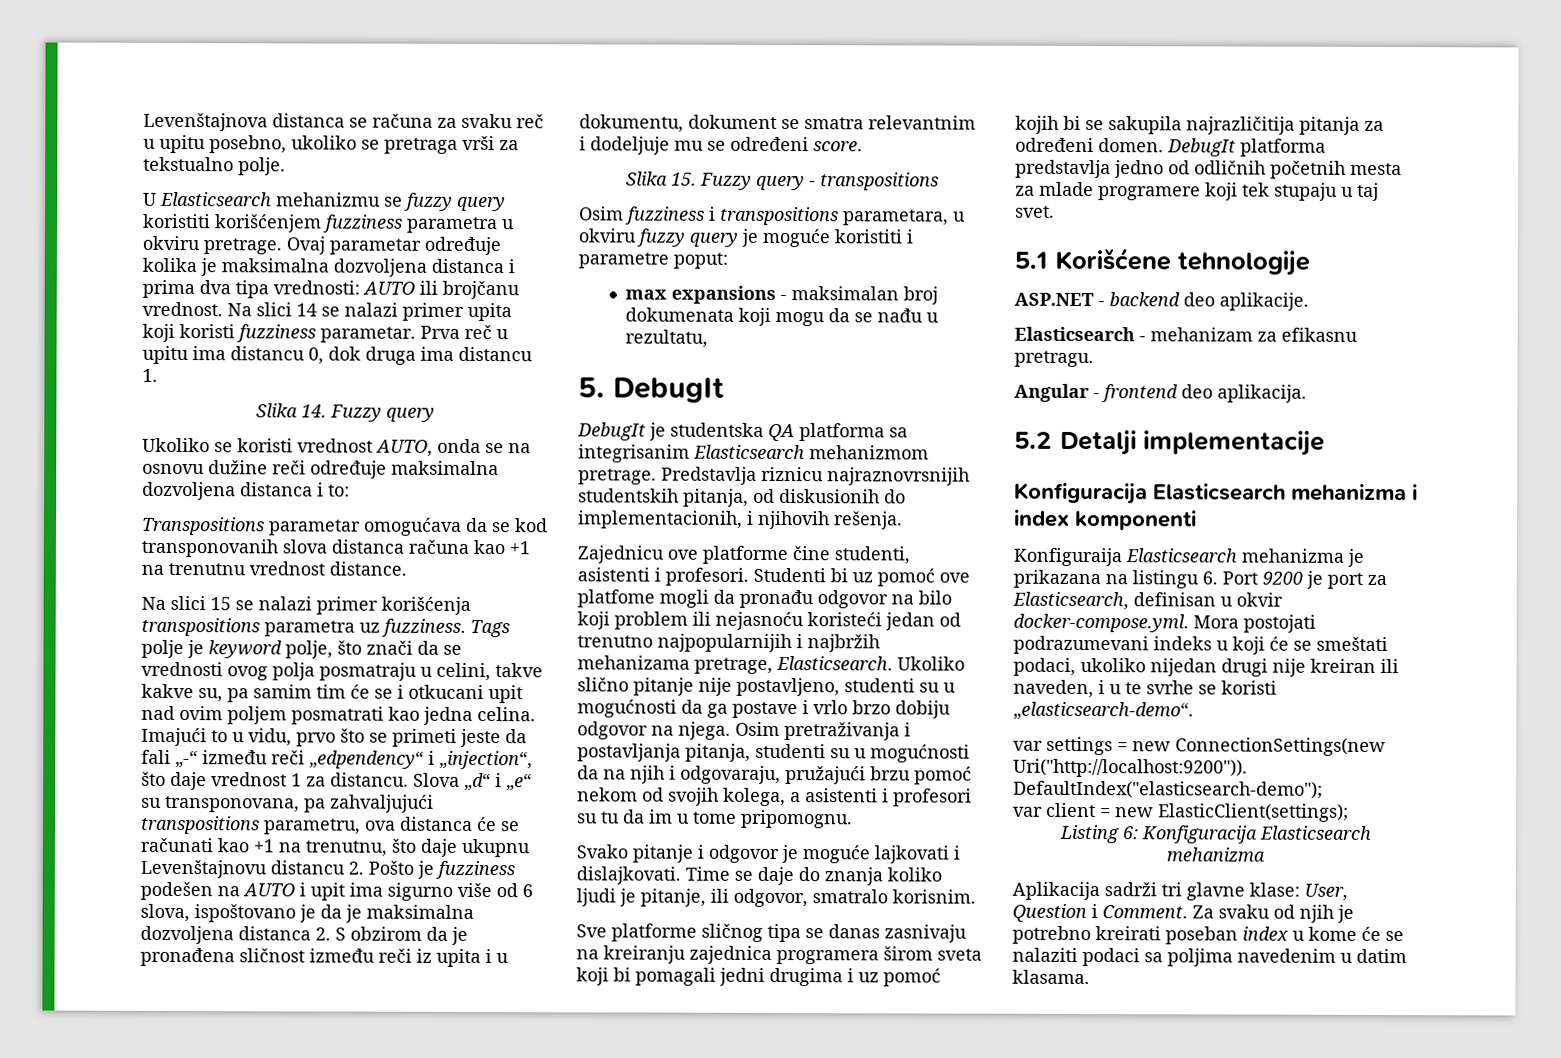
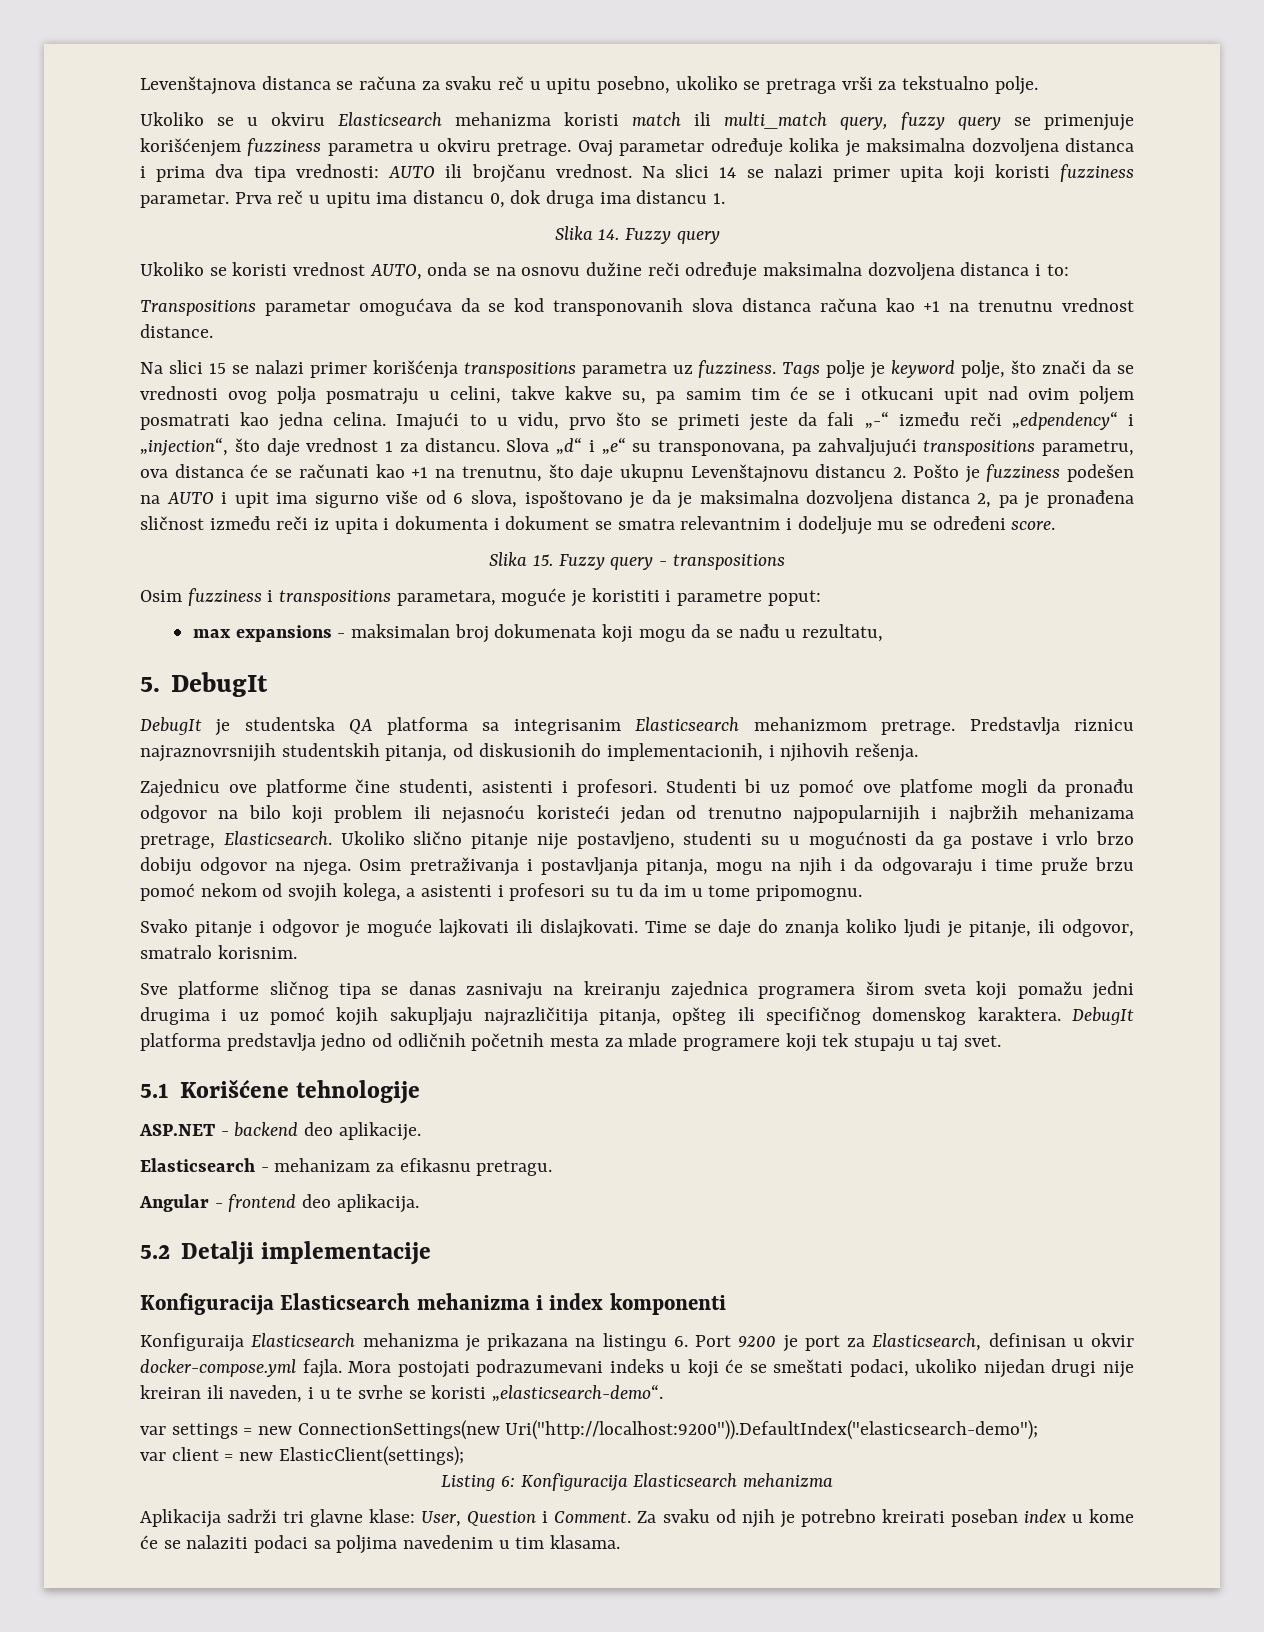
- U Elasticsearch mehanizmu se fuzzy query koristiti korišćenjem fuzziness parametra u okviru pretrage.
+ Ukoliko se u okviru Elasticsearch mehanizma koristi match ili multi_match query, fuzzy query se primenjuje korišćenjem fuzziness parametra u okviru pretrage.
- Slova „d“ i „e“ su transponovana, pa zahvaljujući transpositions parametru, ova distanca će se računati kao +1 na trenutnu, što daje ukupnu Levenštajnovu distancu 2. Pošto je fuzziness podešen na AUTO i upit ima sigurno više od 6 slova, ispoštovano je da je maksimalna dozvoljena distanca 2. S obzirom da je pronađena sličnost između reči iz upita i u dokumentu, dokument se smatra relevantnim i dodeljuje mu se određeni score.
+ Slova „d“ i „e“ su transponovana, pa zahvaljujući transpositions parametru, ova distanca će se računati kao +1 na trenutnu, što daje ukupnu Levenštajnovu distancu 2. Pošto je fuzziness podešen na AUTO i upit ima sigurno više od 6 slova, ispoštovano je da je maksimalna dozvoljena distanca 2, pa je pronađena sličnost između reči iz upita i dokumenta i dokument se smatra relevantnim i dodeljuje mu se određeni score.
- Osim fuzziness i transpositions parametara, u okviru fuzzy query je moguće koristiti i parametre poput:
+ Osim fuzziness i transpositions parametara, moguće je koristiti i parametre poput:
- Osim pretraživanja i postavljanja pitanja, studenti su u mogućnosti da na njih i odgovaraju, pružajući brzu pomoć nekom od svojih kolega, a asistenti i profesori su tu da im u tome pripomognu.
+ Osim pretraživanja i postavljanja pitanja, mogu na njih i da odgovaraju i time pruže brzu pomoć nekom od svojih kolega, a asistenti i profesori su tu da im u tome pripomognu.
- Svako pitanje i odgovor je moguće lajkovati i dislajkovati.
+ Svako pitanje i odgovor je moguće lajkovati ili dislajkovati.
- Sve platforme sličnog tipa se danas zasnivaju na kreiranju zajednica programera širom sveta koji bi pomagali jedni drugima i uz pomoć kojih bi se sakupila najrazličitija pitanja za određeni domen.
+ Sve platforme sličnog tipa se danas zasnivaju na kreiranju zajednica programera širom sveta koji pomažu jedni drugima i uz pomoć kojih sakupljaju najrazličitija pitanja, opšteg ili specifičnog domenskog karaktera.
- Konfiguraija Elasticsearch mehanizma je prikazana na listingu 6. Port 9200 je port za Elasticsearch, definisan u okvir docker-compose.yml. Mora postojati podrazumevani indeks u koji će se smeštati podaci, ukoliko nijedan drugi nije kreiran ili naveden, i u te svrhe se koristi „elasticsearch-demo“.
+ Konfiguraija Elasticsearch mehanizma je prikazana na listingu 6. Port 9200 je port za Elasticsearch, definisan u okvir docker-compose.yml fajla. Mora postojati podrazumevani indeks u koji će se smeštati podaci, ukoliko nijedan drugi nije kreiran ili naveden, i u te svrhe se koristi „elasticsearch-demo“.
- Za svaku od njih je potrebno kreirati poseban index u kome će se nalaziti podaci sa poljima navedenim u datim klasama.
+ Za svaku od njih je potrebno kreirati poseban index u kome će se nalaziti podaci sa poljima navedenim u tim klasama.

